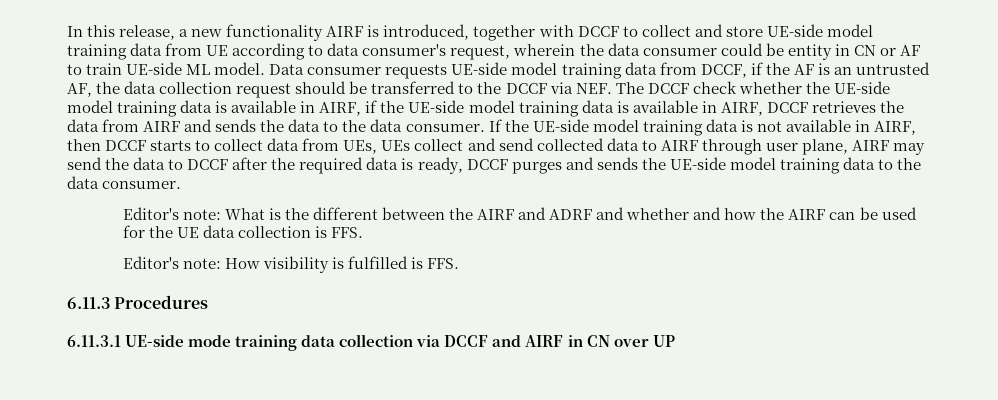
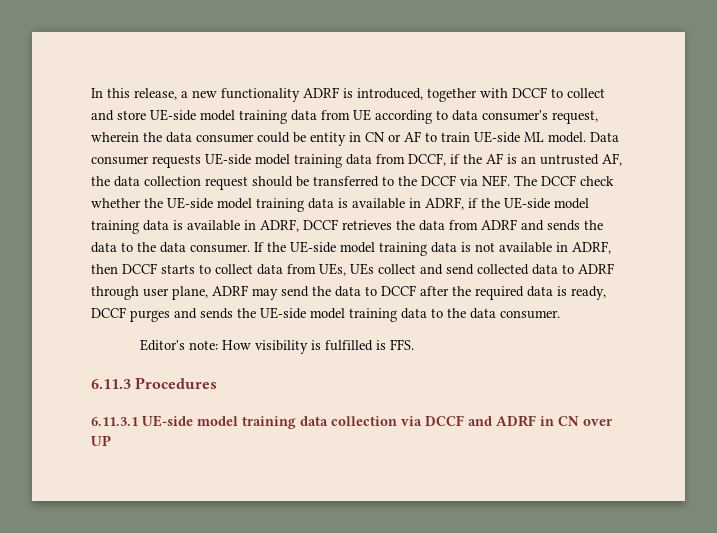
- In this release, a new functionality AIRF is introduced, together with DCCF to collect and store UE-side model training data from UE according to data consumer's request, wherein the data consumer could be entity in CN or AF to train UE-side ML model.
+ In this release, a new functionality ADRF is introduced, together with DCCF to collect and store UE-side model training data from UE according to data consumer's request, wherein the data consumer could be entity in CN or AF to train UE-side ML model.
- Data consumer requests UE-side model training data from DCCF, if the AF is an untrusted AF, the data collection request should be transferred to the DCCF via NEF. The DCCF check whether the UE-side model training data is available in AIRF, if the UE-side model training data is available in AIRF, DCCF retrieves the data from AIRF and sends the data to the data consumer.
+ Data consumer requests UE-side model training data from DCCF, if the AF is an untrusted AF, the data collection request should be transferred to the DCCF via NEF. The DCCF check whether the UE-side model training data is available in ADRF, if the UE-side model training data is available in ADRF, DCCF retrieves the data from ADRF and sends the data to the data consumer.
- If the UE-side model training data is not available in AIRF, then DCCF starts to collect data from UEs, UEs collect and send collected data to AIRF through user plane, AIRF may send the data to DCCF after the required data is ready, DCCF purges and sends the UE-side model training data to the data consumer.
+ If the UE-side model training data is not available in ADRF, then DCCF starts to collect data from UEs, UEs collect and send collected data to ADRF through user plane, ADRF may send the data to DCCF after the required data is ready, DCCF purges and sends the UE-side model training data to the data consumer.
- Editor's note: What is the different between the AIRF and ADRF and whether and how the AIRF can be used for the UE data collection is FFS.
- 6.11.3.1 UE-side mode training data collection via DCCF and AIRF in CN over UP
+ 6.11.3.1 UE-side model training data collection via DCCF and ADRF in CN over UP

